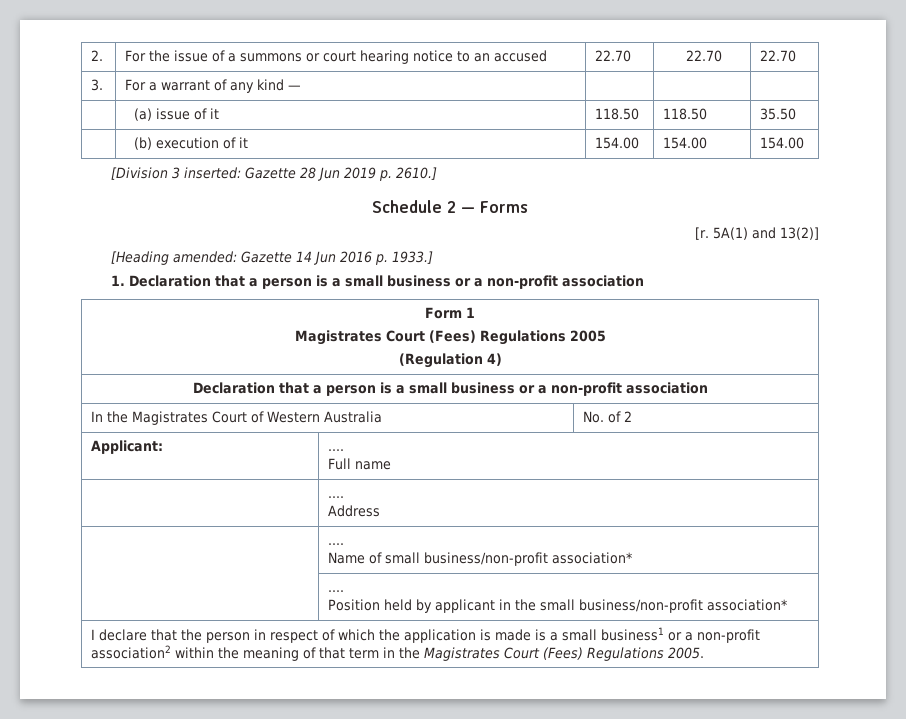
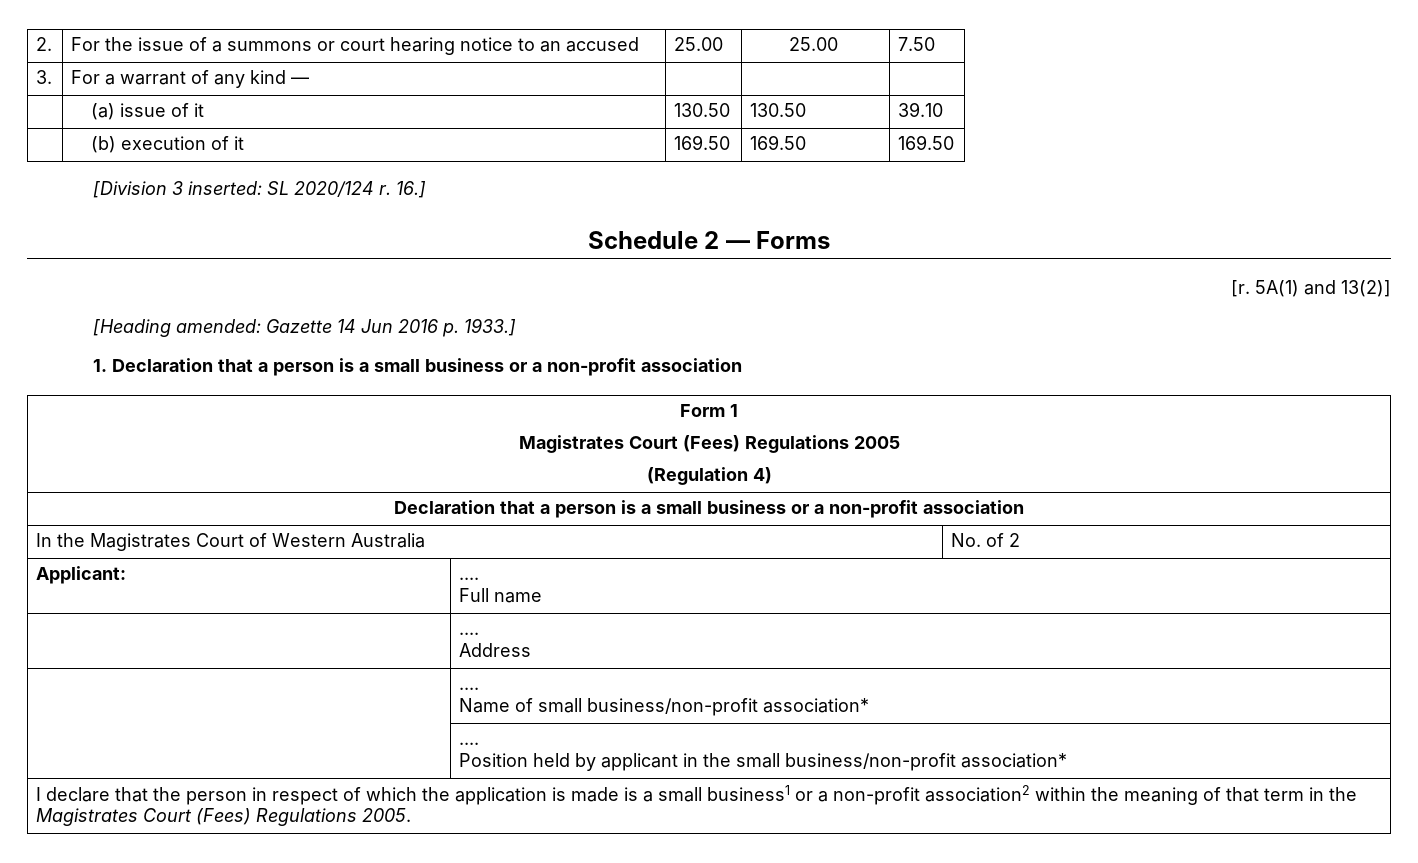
- 2. | For the issue of a summons or court hearing notice to an accused | 22.70 | 22.70 | 22.70
+ 2. | For the issue of a summons or court hearing notice to an accused | 25.00 | 25.00 | 7.50
- | (a) issue of it | 118.50 | 118.50 | 35.50
+ | (a) issue of it | 130.50 | 130.50 | 39.10
- | (b) execution of it | 154.00 | 154.00 | 154.00
+ | (b) execution of it | 169.50 | 169.50 | 169.50
- [Division 3 inserted: Gazette 28 Jun 2019 p. 2610.]
+ [Division 3 inserted: SL 2020/124 r. 16.]

